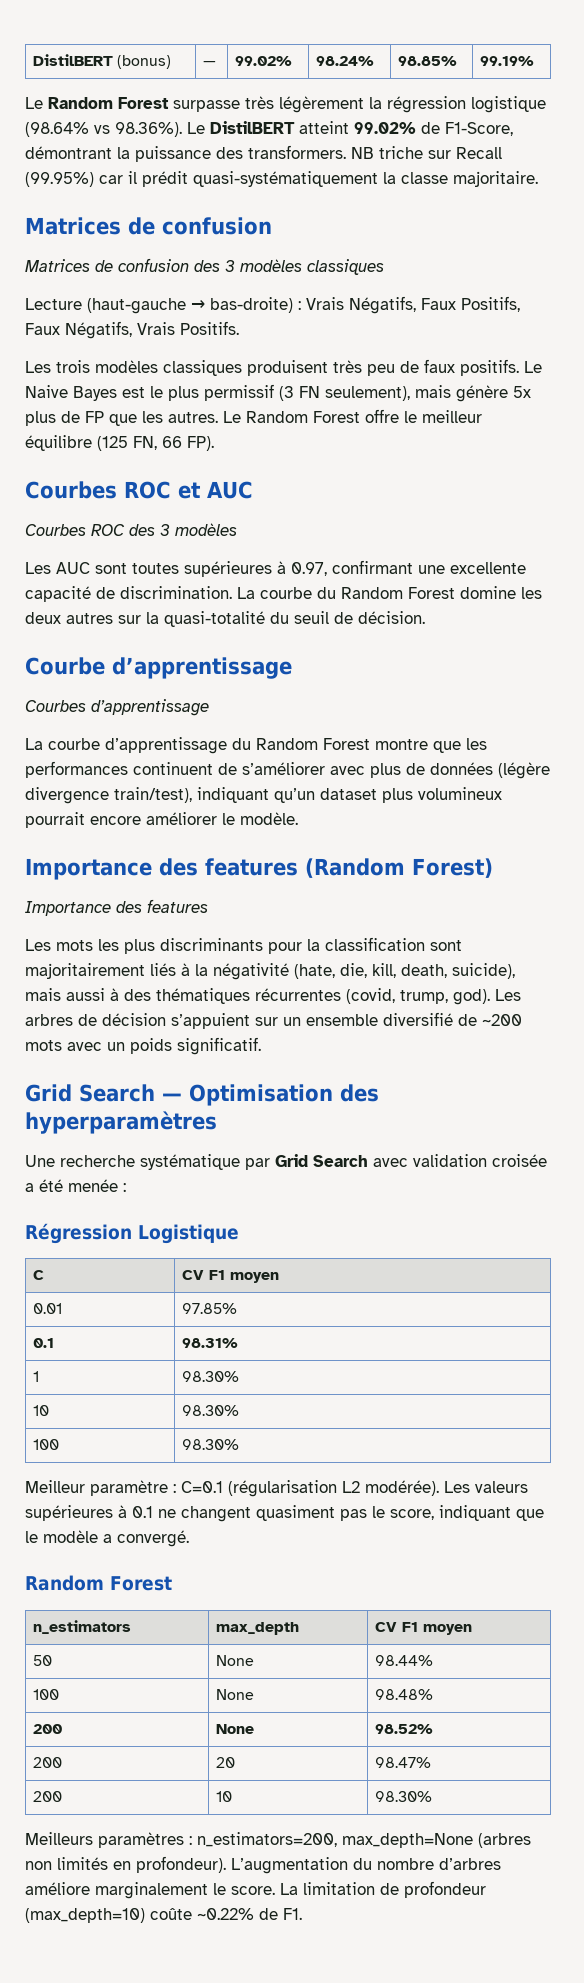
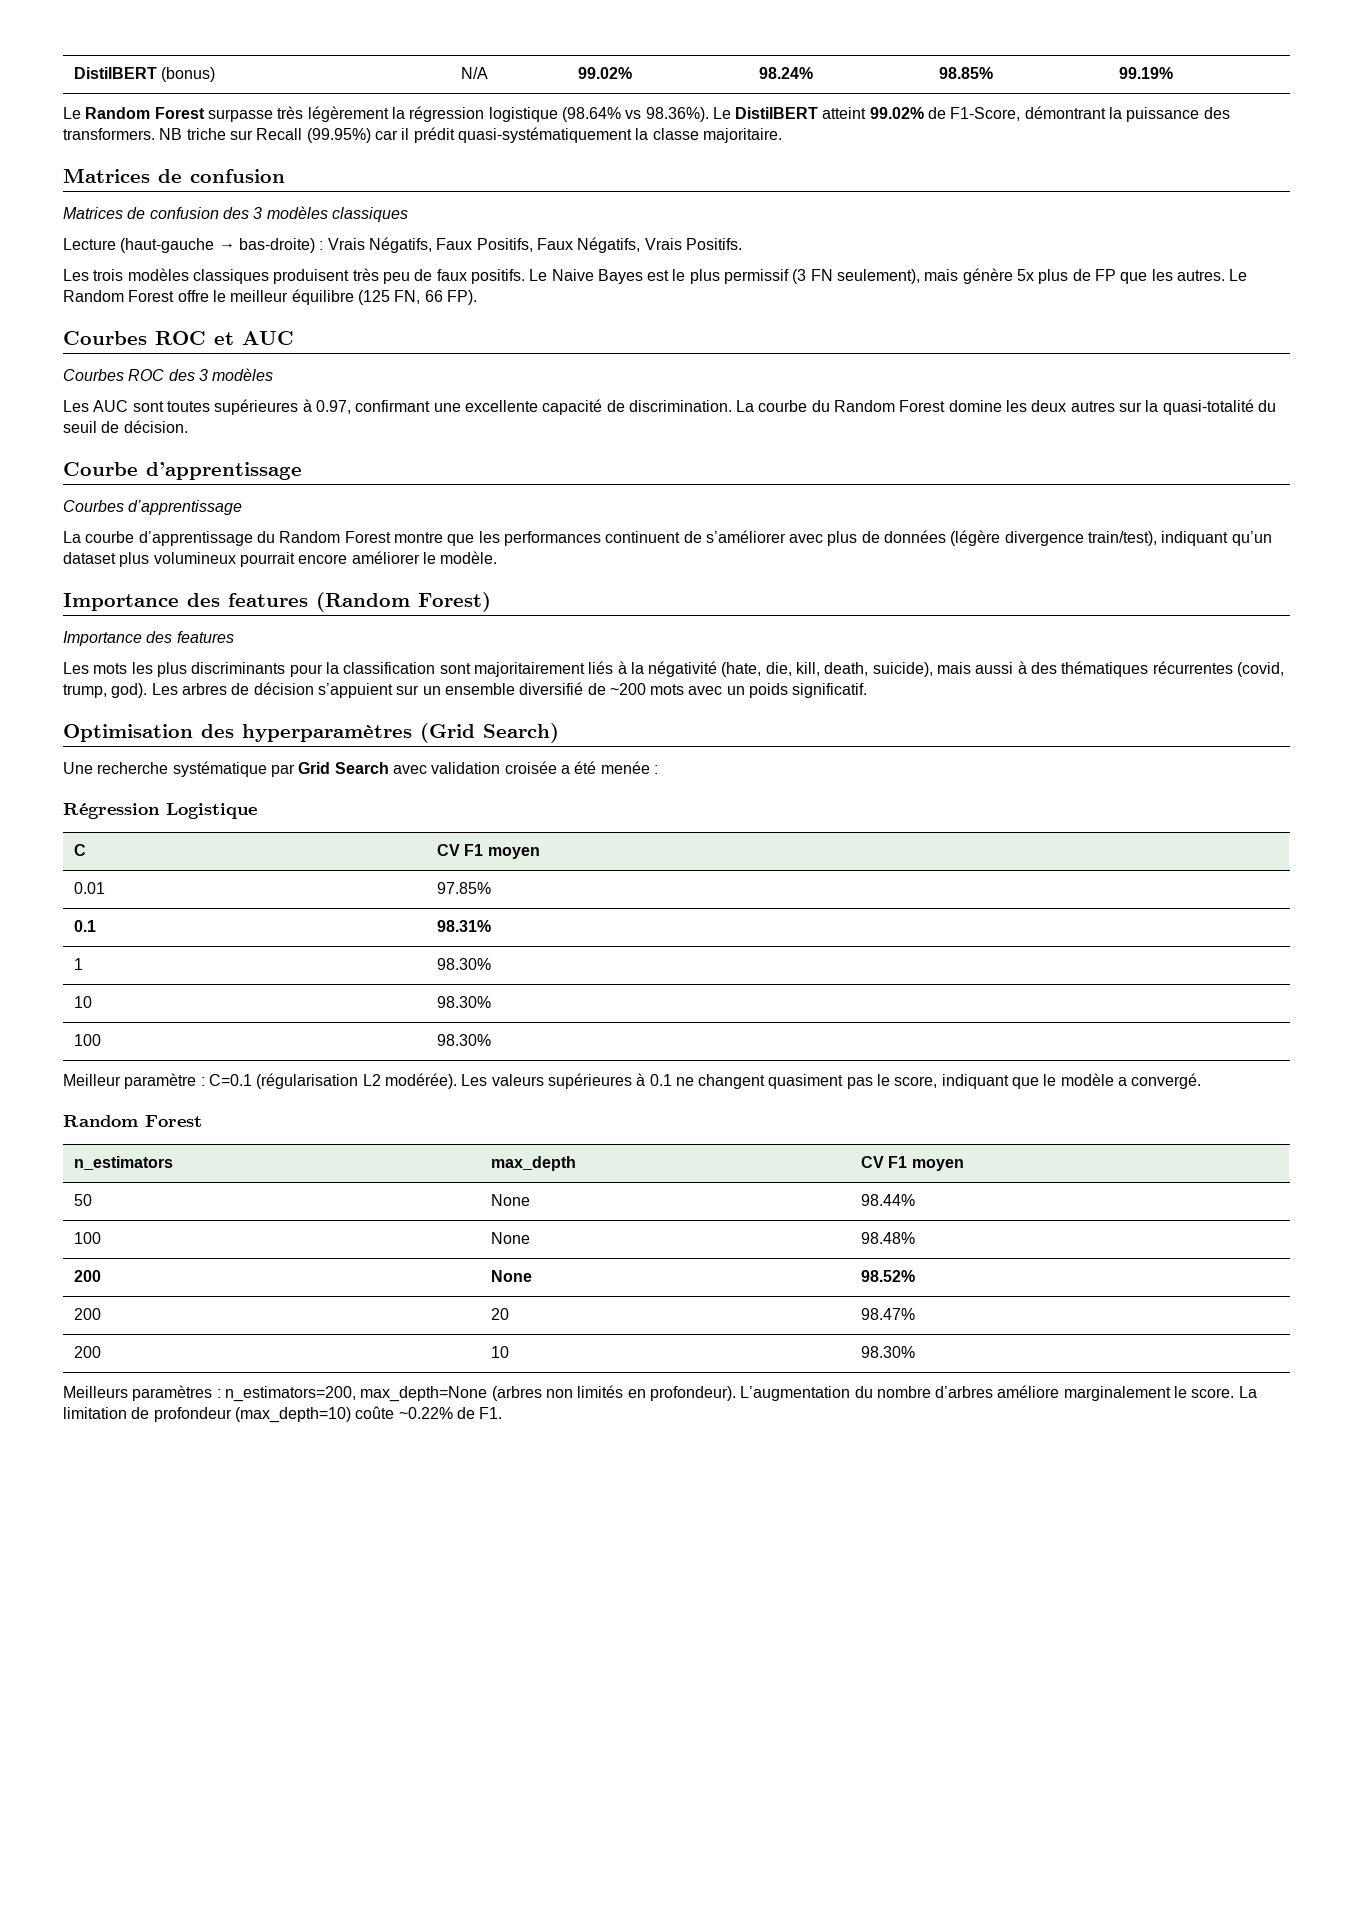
- DistilBERT (bonus) | — | 99.02% | 98.24% | 98.85% | 99.19%
+ DistilBERT (bonus) | N/A | 99.02% | 98.24% | 98.85% | 99.19%
- Grid Search — Optimisation des hyperparamètres
+ Optimisation des hyperparamètres (Grid Search)

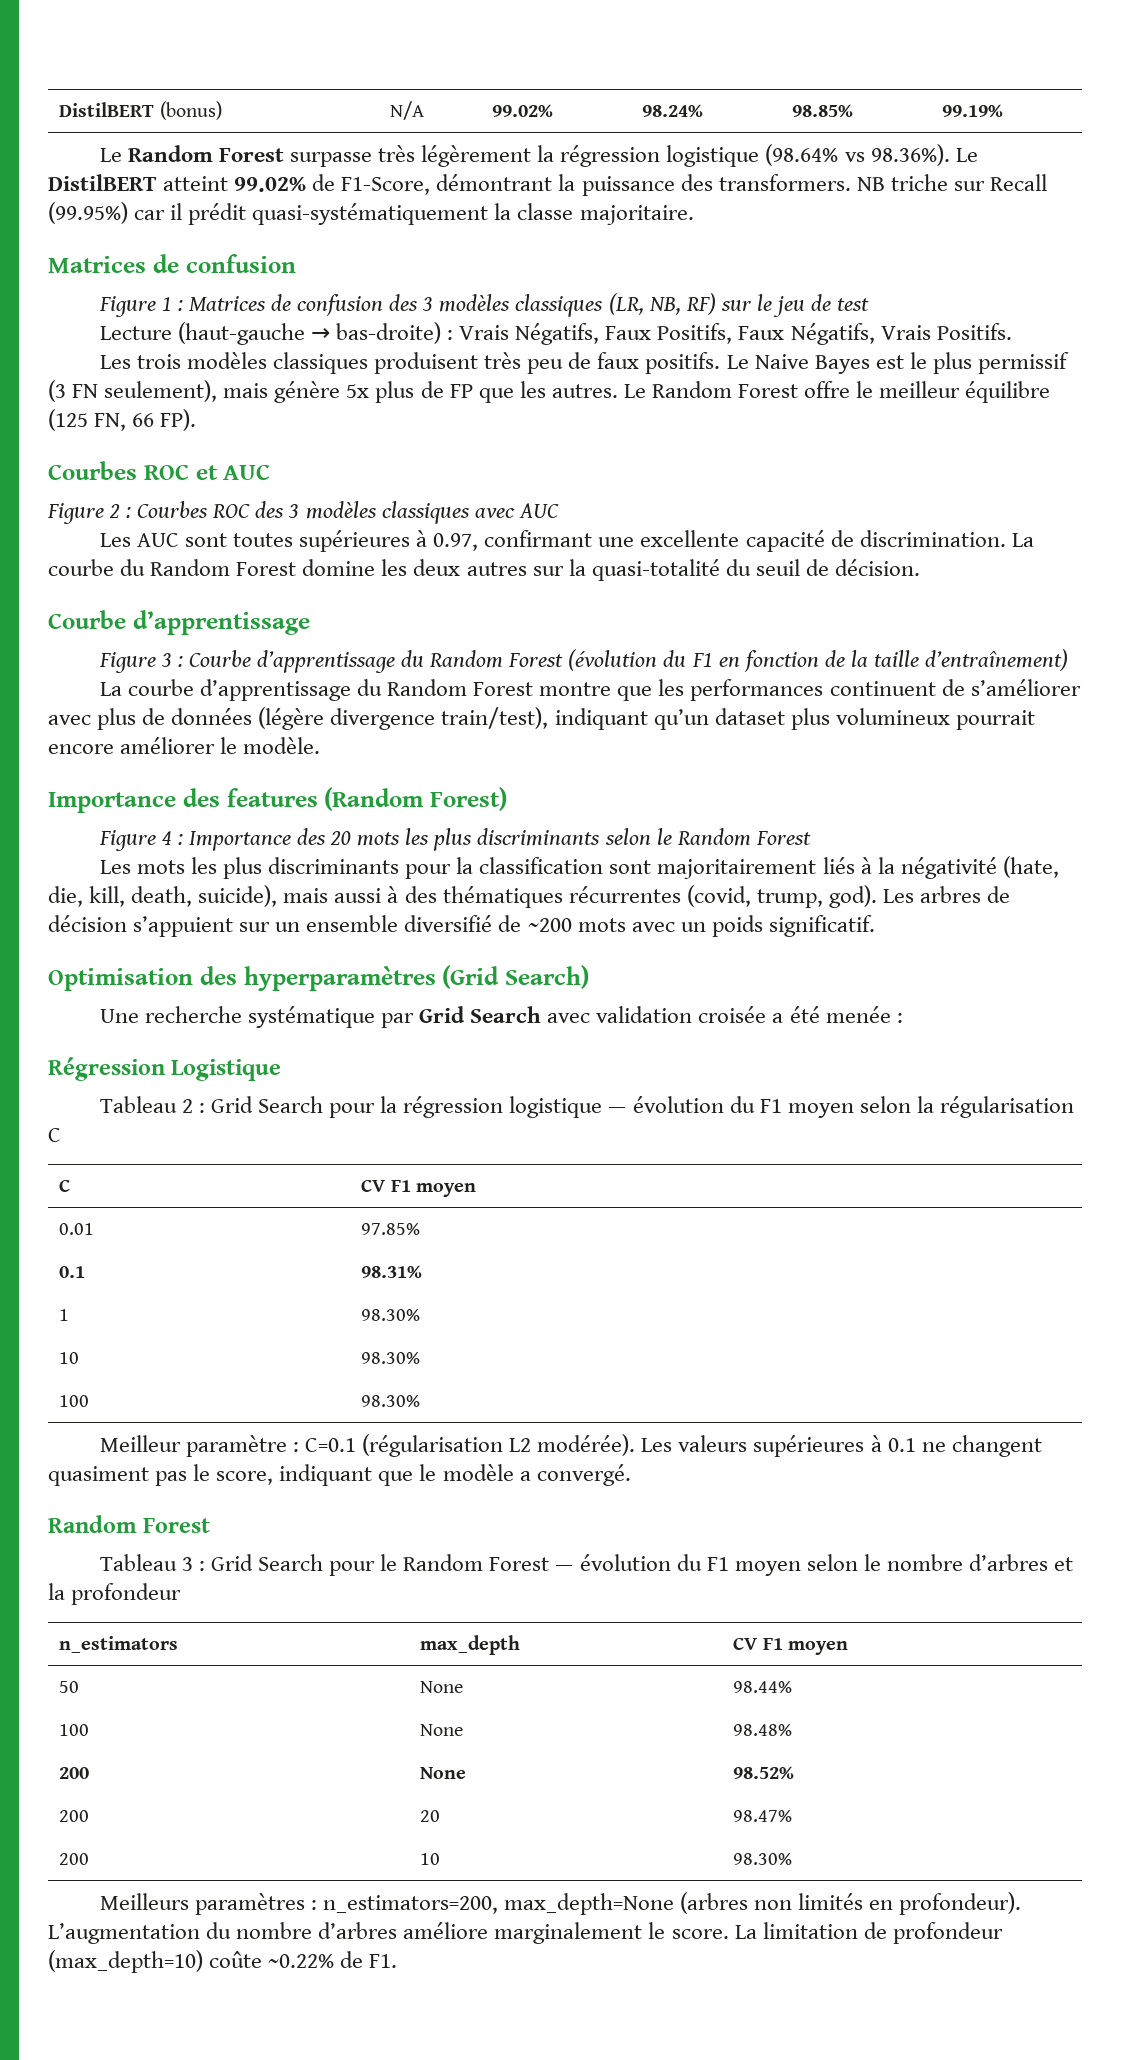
- Matrices de confusion des 3 modèles classiques
+ Figure 1 : Matrices de confusion des 3 modèles classiques (LR, NB, RF) sur le jeu de test
- Courbes ROC des 3 modèles
+ Figure 2 : Courbes ROC des 3 modèles classiques avec AUC
- Courbes d’apprentissage
+ Figure 3 : Courbe d’apprentissage du Random Forest (évolution du F1 en fonction de la taille d’entraînement)
  Importance des features (Random Forest)
- Importance des features
+ Figure 4 : Importance des 20 mots les plus discriminants selon le Random Forest
+ Tableau 2 : Grid Search pour la régression logistique — évolution du F1 moyen selon la régularisation C
+ Tableau 3 : Grid Search pour le Random Forest — évolution du F1 moyen selon le nombre d’arbres et la profondeur

